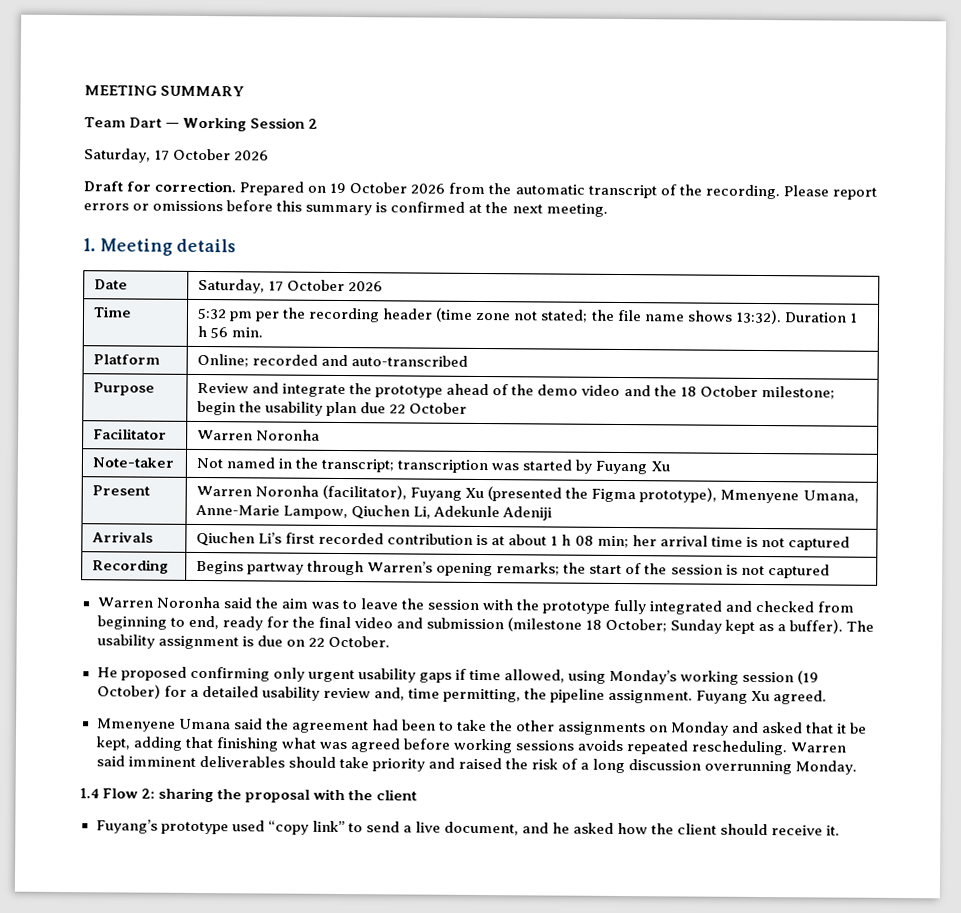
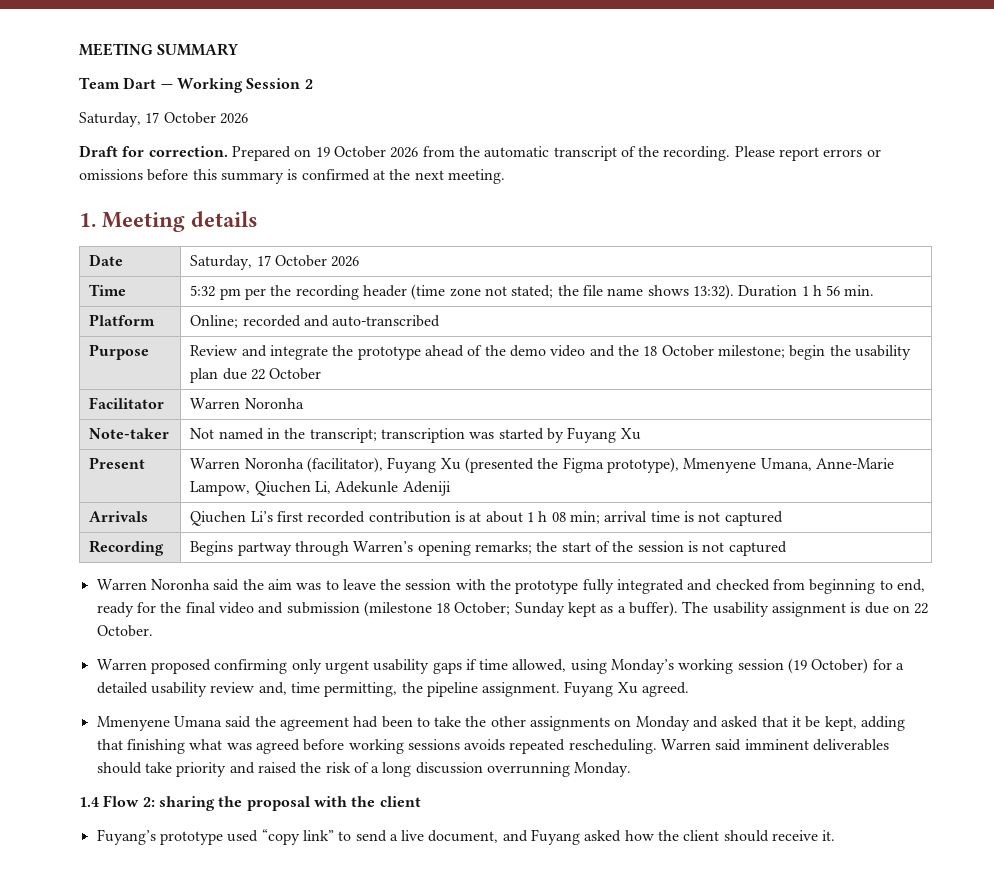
- Arrivals | Qiuchen Li’s first recorded contribution is at about 1 h 08 min; her arrival time is not captured
+ Arrivals | Qiuchen Li’s first recorded contribution is at about 1 h 08 min; arrival time is not captured
- He proposed confirming only urgent usability gaps if time allowed, using Monday’s working session (19 October) for a detailed usability review and, time permitting, the pipeline assignment.
+ Warren proposed confirming only urgent usability gaps if time allowed, using Monday’s working session (19 October) for a detailed usability review and, time permitting, the pipeline assignment.
- Fuyang’s prototype used “copy link” to send a live document, and he asked how the client should receive it.
+ Fuyang’s prototype used “copy link” to send a live document, and Fuyang asked how the client should receive it.

